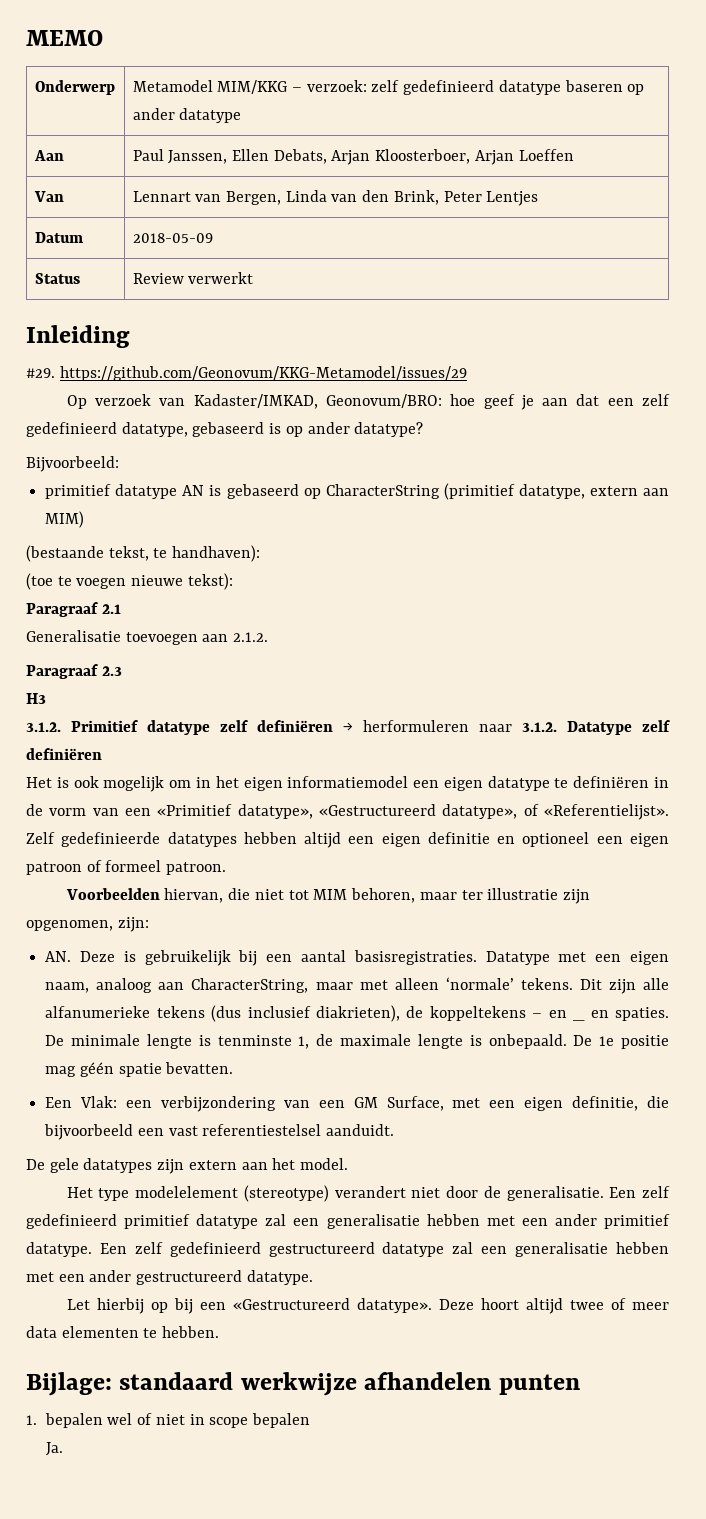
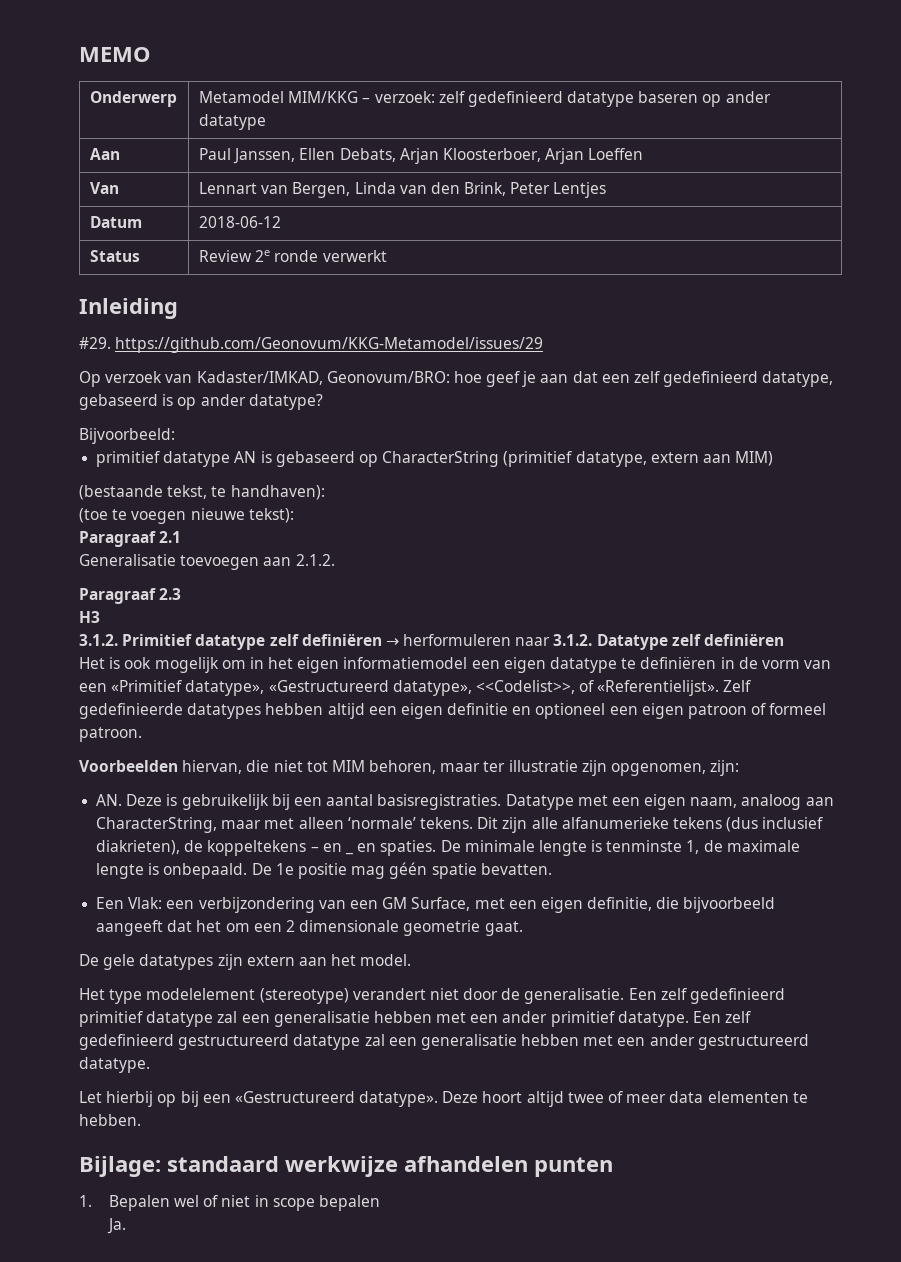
- Datum | 2018-05-09
+ Datum | 2018-06-12
- Status | Review verwerkt
+ Status | Review 2e ronde verwerkt
- Het is ook mogelijk om in het eigen informatiemodel een eigen datatype te definiëren in de vorm van een «Primitief datatype», «Gestructureerd datatype», of «Referentielijst».
+ Het is ook mogelijk om in het eigen informatiemodel een eigen datatype te definiëren in de vorm van een «Primitief datatype», «Gestructureerd datatype», <<Codelist>>, of «Referentielijst».
- Een Vlak: een verbijzondering van een GM Surface, met een eigen definitie, die bijvoorbeeld een vast referentiestelsel aanduidt.
+ Een Vlak: een verbijzondering van een GM Surface, met een eigen definitie, die bijvoorbeeld aangeeft dat het om een 2 dimensionale geometrie gaat.
- 1. bepalen wel of niet in scope bepalen
+ 1. Bepalen wel of niet in scope bepalen

